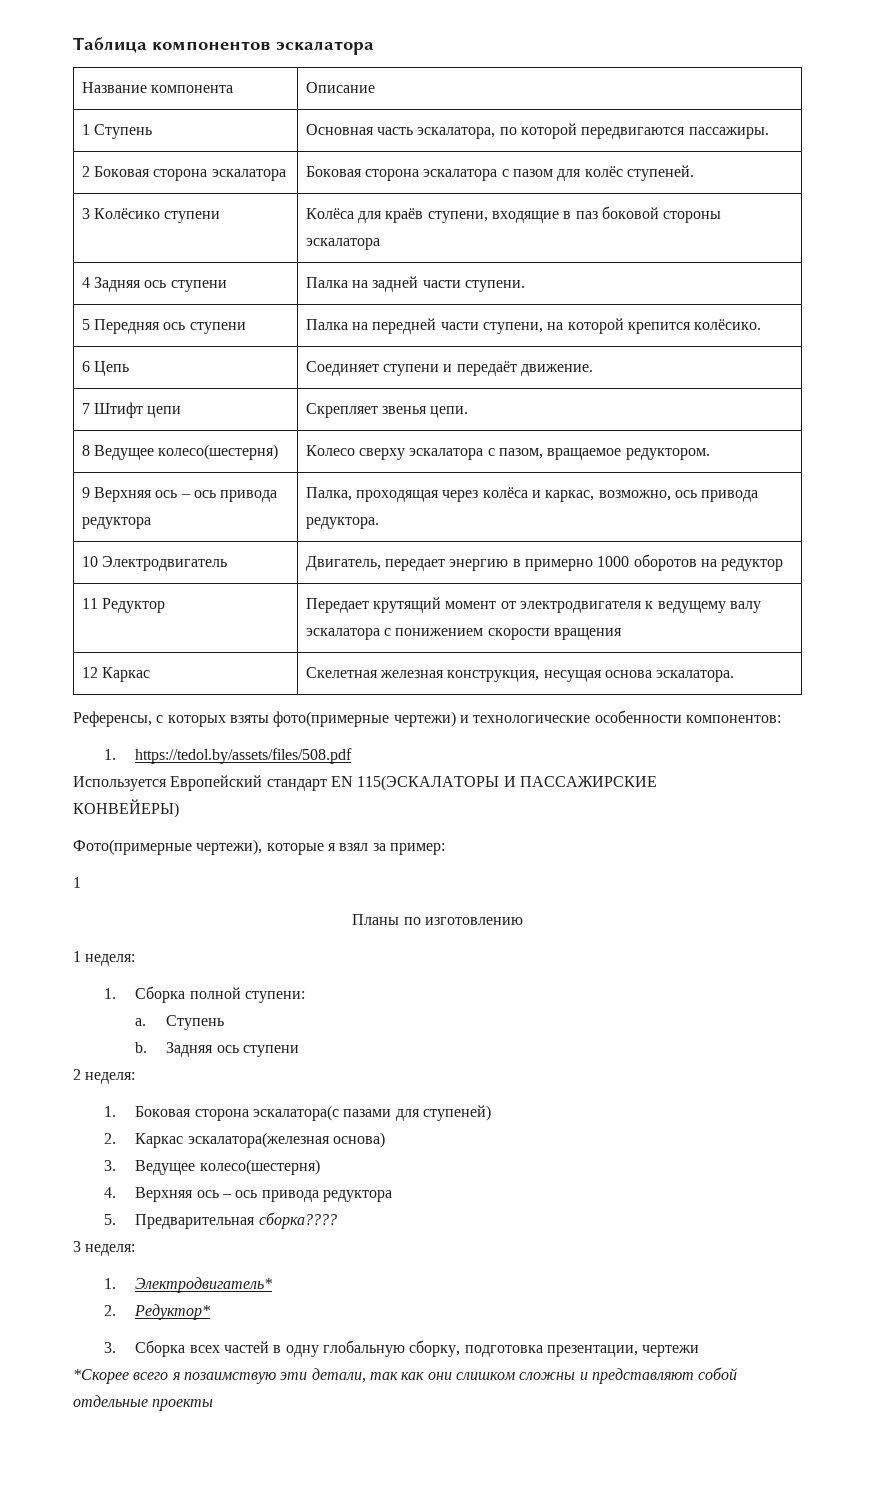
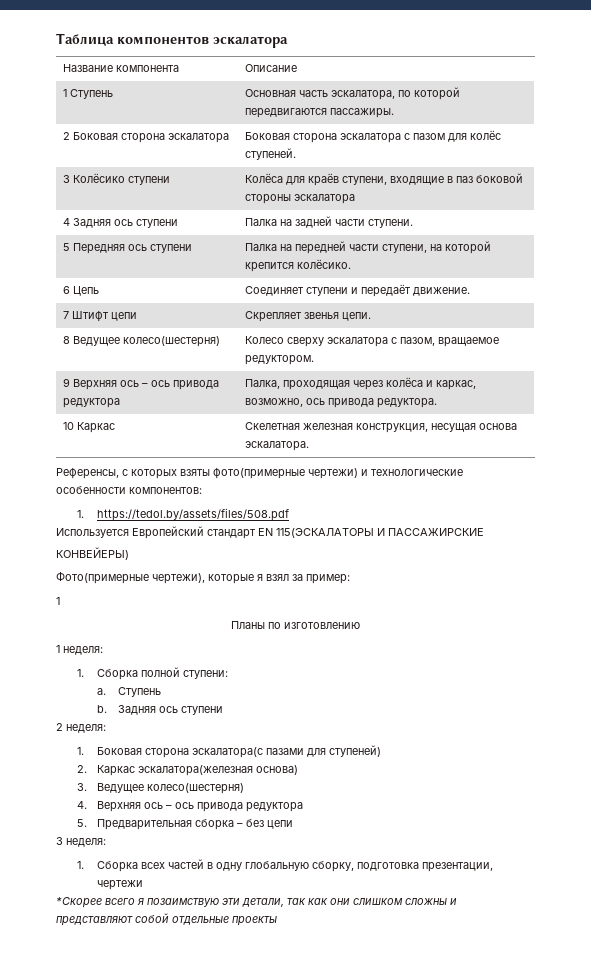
- 10 Электродвигатель | Двигатель, передает энергию в примерно 1000 оборотов на редуктор
- 11 Редуктор | Передает крутящий момент от электродвигателя к ведущему валу эскалатора с понижением скорости вращения
- 12 Каркас | Скелетная железная конструкция, несущая основа эскалатора.
+ 10 Каркас | Скелетная железная конструкция, несущая основа эскалатора.
- 5. Предварительная сборка????
+ 5. Предварительная сборка – без цепи
  3 неделя:
- 1. Электродвигатель*
- 2. Редуктор*
- 3. Сборка всех частей в одну глобальную сборку, подготовка презентации, чертежи
+ 1. Сборка всех частей в одну глобальную сборку, подготовка презентации, чертежи

